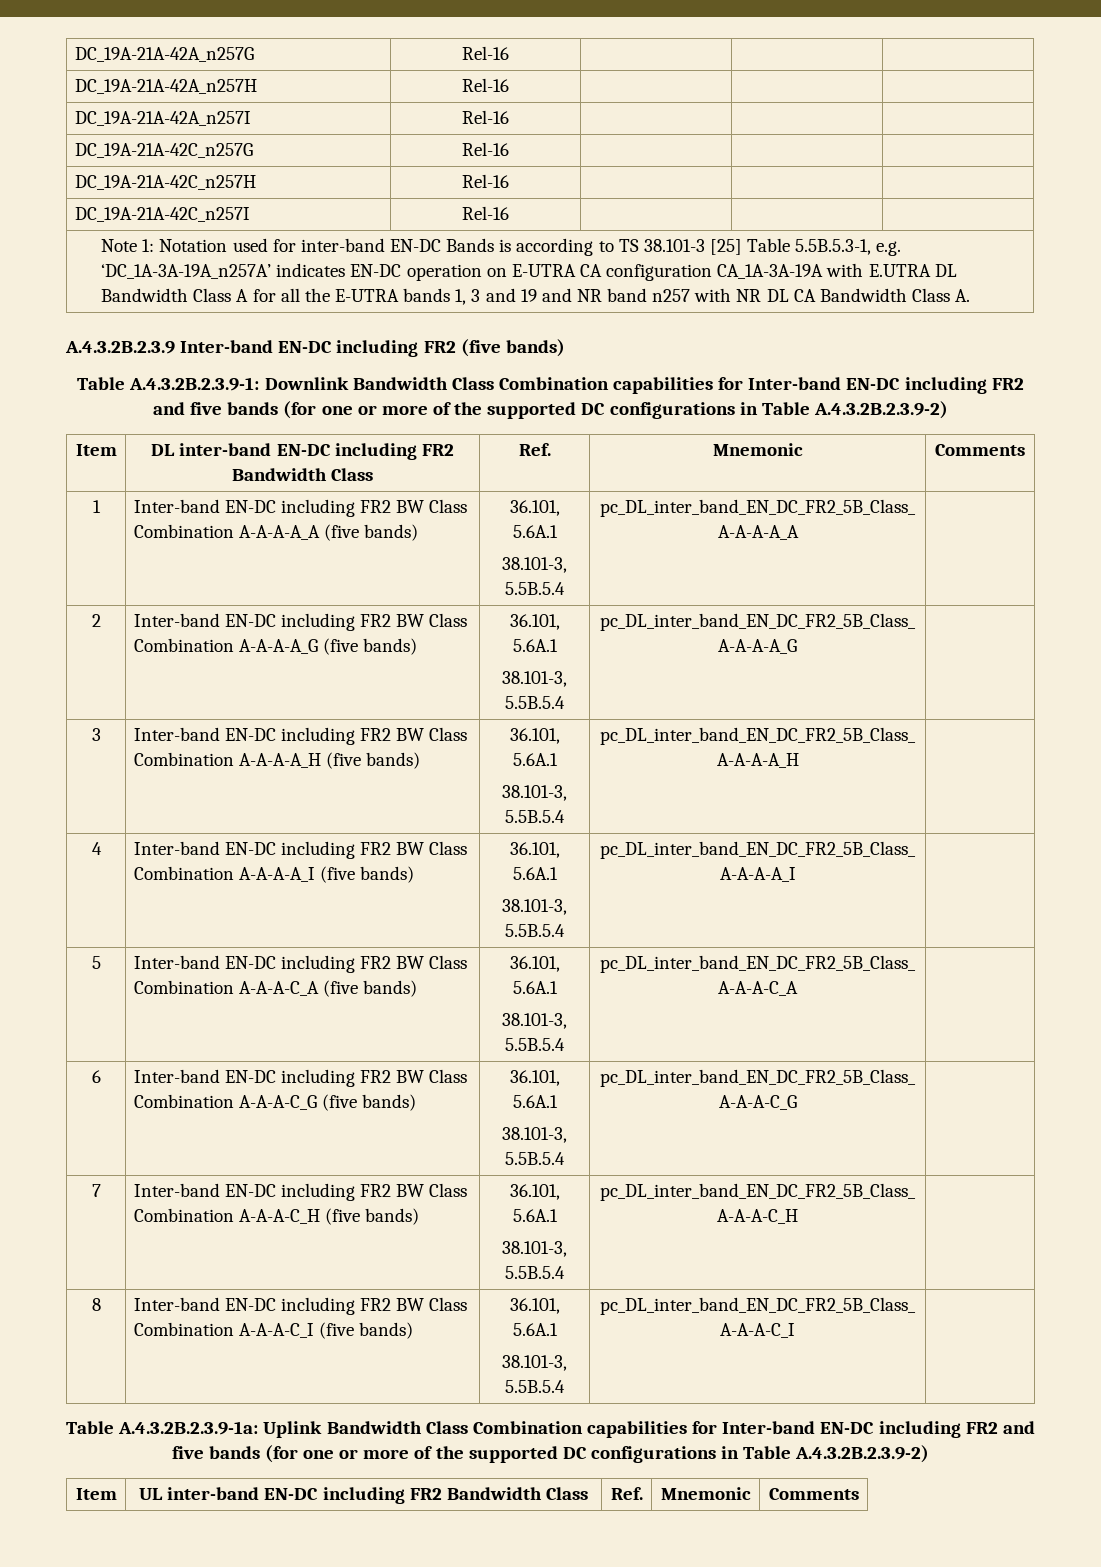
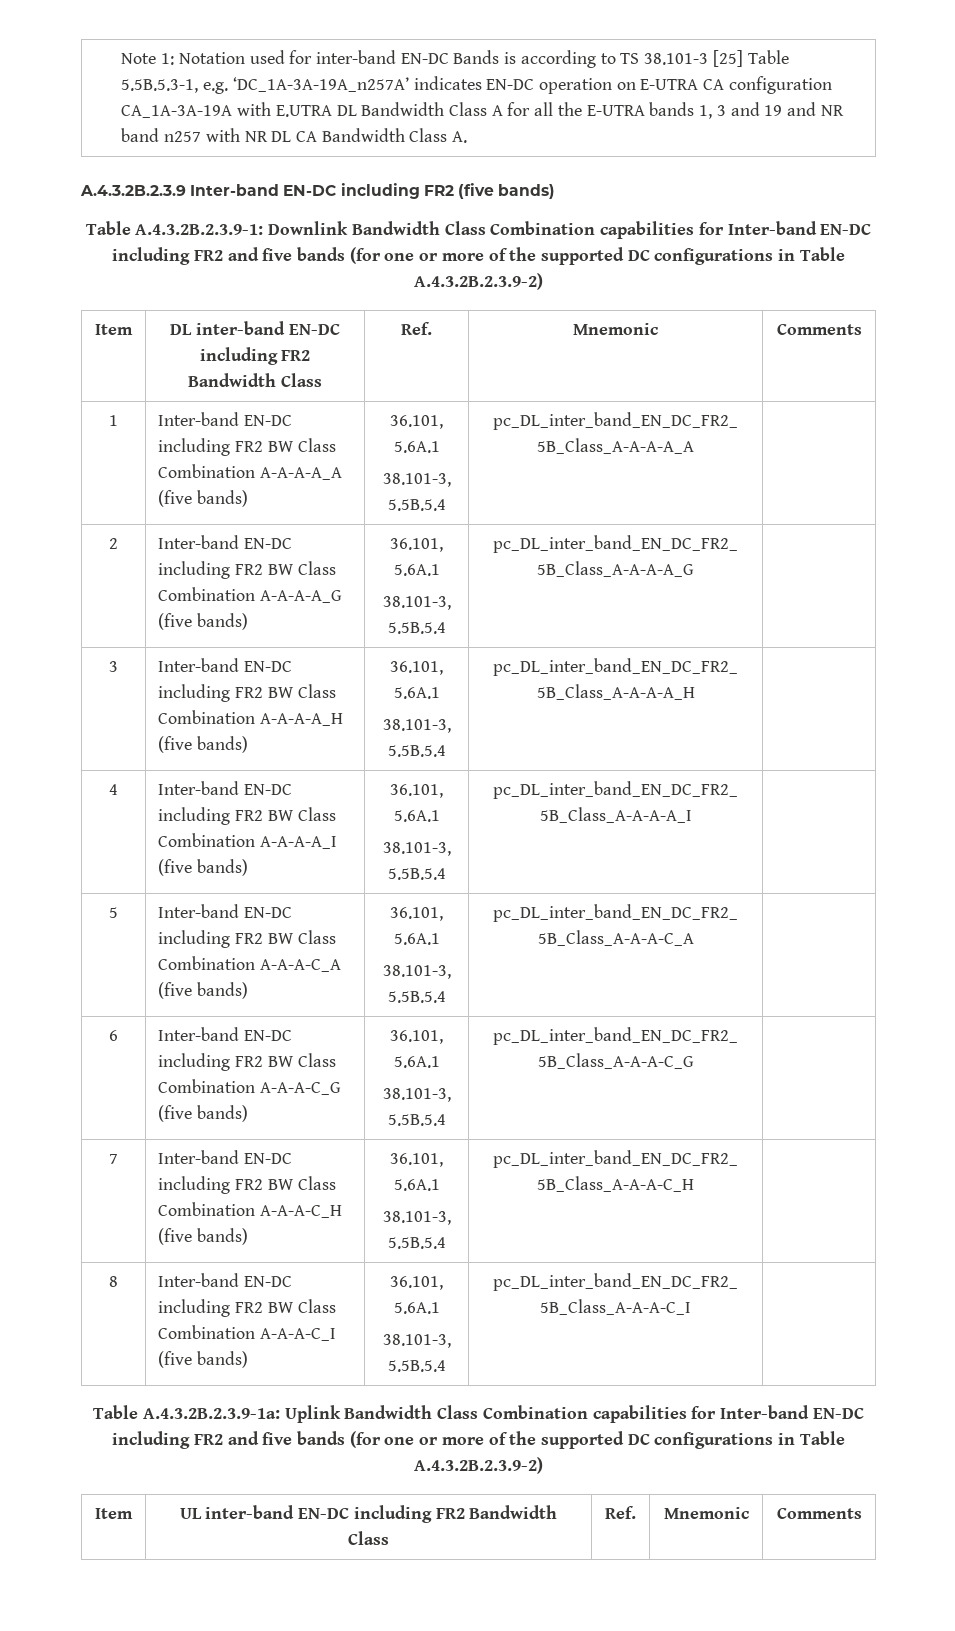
- DC_19A-21A-42A_n257G | Rel-16 | | |
- DC_19A-21A-42A_n257H | Rel-16 | | |
- DC_19A-21A-42A_n257I | Rel-16 | | |
- DC_19A-21A-42C_n257G | Rel-16 | | |
- DC_19A-21A-42C_n257H | Rel-16 | | |
- DC_19A-21A-42C_n257I | Rel-16 | | |

